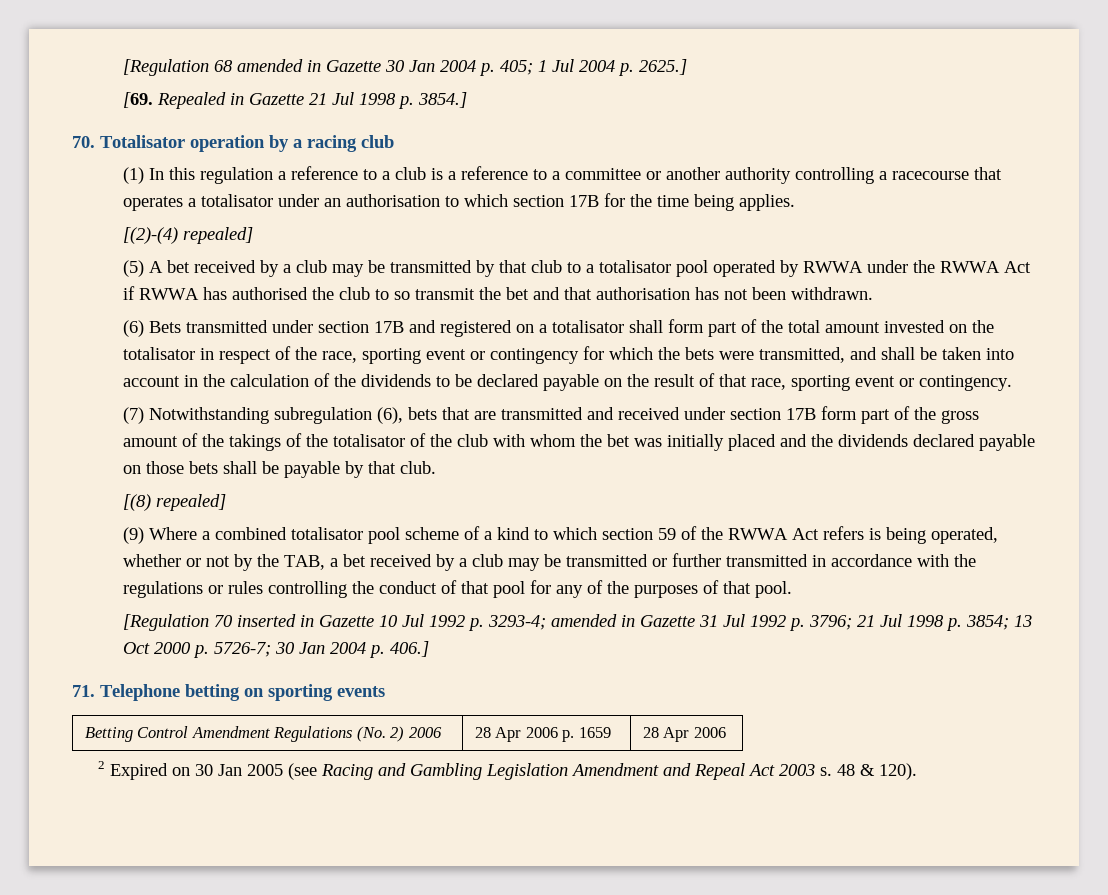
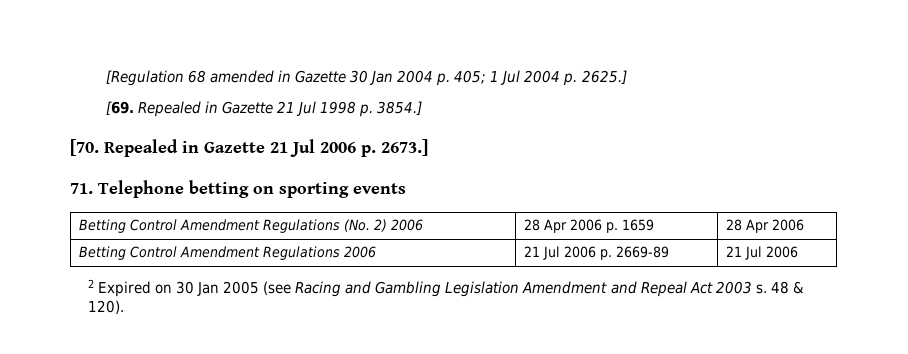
- 70. Totalisator operation by a racing club
- (1) In this regulation a reference to a club is a reference to a committee or another authority controlling a racecourse that operates a totalisator under an authorisation to which section 17B for the time being applies.
- [(2)-(4) repealed]
- (5) A bet received by a club may be transmitted by that club to a totalisator pool operated by RWWA under the RWWA Act if RWWA has authorised the club to so transmit the bet and that authorisation has not been withdrawn.
- (6) Bets transmitted under section 17B and registered on a totalisator shall form part of the total amount invested on the totalisator in respect of the race, sporting event or contingency for which the bets were transmitted, and shall be taken into account in the calculation of the dividends to be declared payable on the result of that race, sporting event or contingency.
- (7) Notwithstanding subregulation (6), bets that are transmitted and received under section 17B form part of the gross amount of the takings of the totalisator of the club with whom the bet was initially placed and the dividends declared payable on those bets shall be payable by that club.
- [(8) repealed]
- (9) Where a combined totalisator pool scheme of a kind to which section 59 of the RWWA Act refers is being operated, whether or not by the TAB, a bet received by a club may be transmitted or further transmitted in accordance with the regulations or rules controlling the conduct of that pool for any of the purposes of that pool.
- [Regulation 70 inserted in Gazette 10 Jul 1992 p. 3293-4; amended in Gazette 31 Jul 1992 p. 3796; 21 Jul 1998 p. 3854; 13 Oct 2000 p. 5726-7; 30 Jan 2004 p. 406.]
+ [70. Repealed in Gazette 21 Jul 2006 p. 2673.]
+ Betting Control Amendment Regulations 2006 | 21 Jul 2006 p. 2669-89 | 21 Jul 2006

